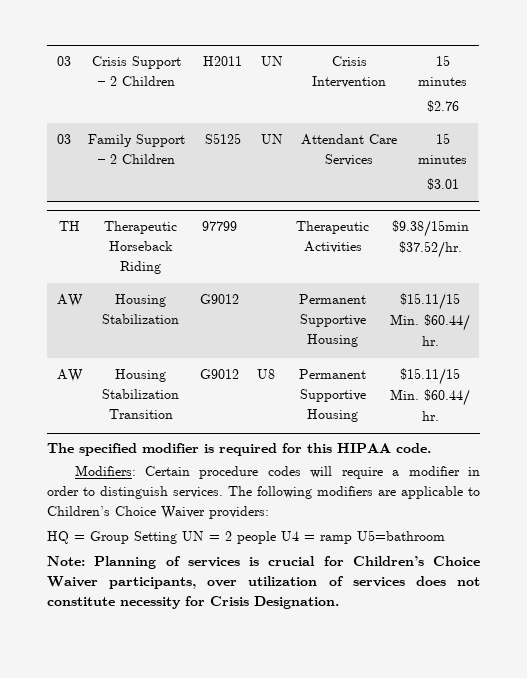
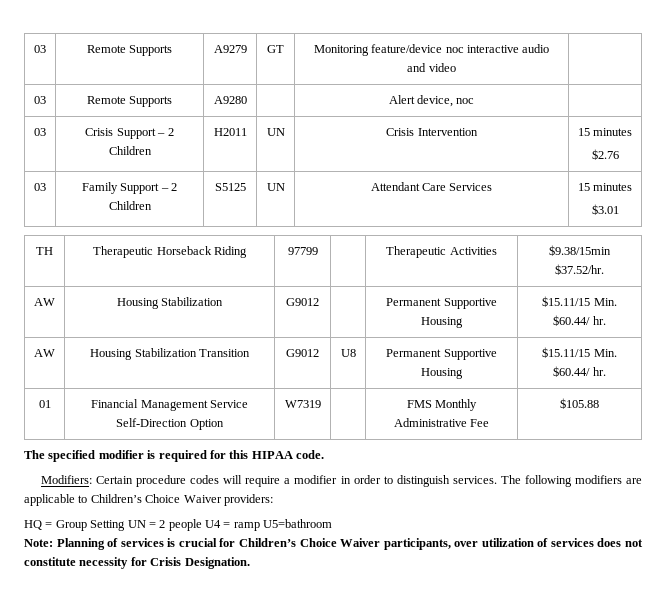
+ 03 | Remote Supports | A9279 | GT | Monitoring feature/device noc interactive audio and video |
+ 03 | Remote Supports | A9280 | | Alert device, noc |
+ 01 | Financial Management Service Self-Direction Option | W7319 | | FMS Monthly Administrative Fee | $105.88

